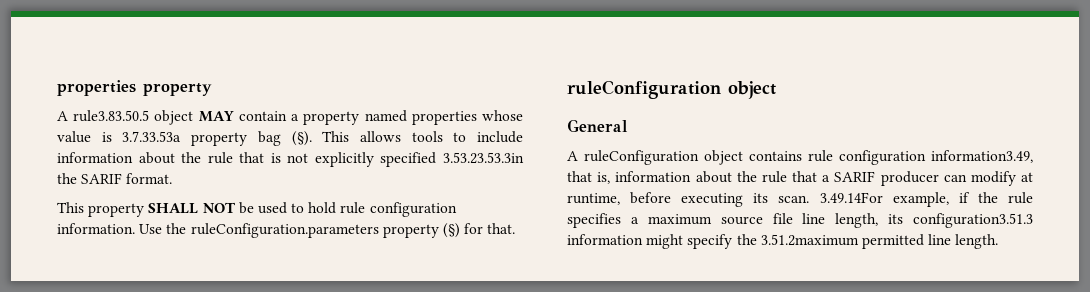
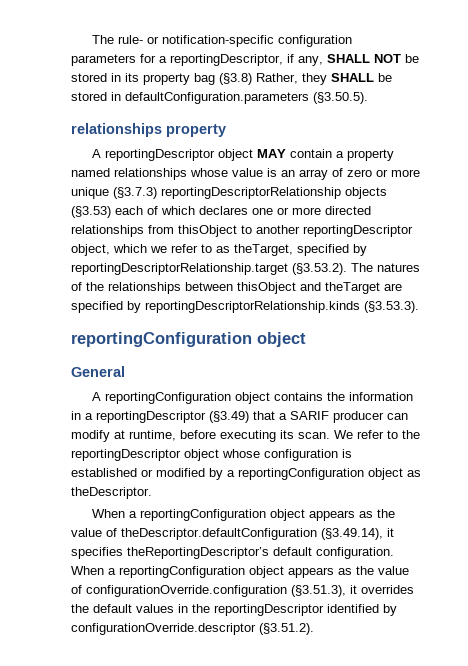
- properties property
+ The rule- or notification-specific configuration parameters for a reportingDescriptor, if any, SHALL NOT be stored in its property bag (§3.8) Rather, they SHALL be stored in defaultConfiguration.parameters (§3.50.5).
+ relationships property
- A rule3.83.50.5 object MAY contain a property named properties whose value is 3.7.33.53a property bag (§). This allows tools to include information about the rule that is not explicitly specified 3.53.23.53.3in the SARIF format.
- This property SHALL NOT be used to hold rule configuration information. Use the ruleConfiguration.parameters property (§) for that.
- ruleConfiguration object
+ A reportingDescriptor object MAY contain a property named relationships whose value is an array of zero or more unique (§3.7.3) reportingDescriptorRelationship objects (§3.53) each of which declares one or more directed relationships from thisObject to another reportingDescriptor object, which we refer to as theTarget, specified by reportingDescriptorRelationship.target (§3.53.2). The natures of the relationships between thisObject and theTarget are specified by reportingDescriptorRelationship.kinds (§3.53.3).
+ reportingConfiguration object
- A ruleConfiguration object contains rule configuration information3.49, that is, information about the rule that a SARIF producer can modify at runtime, before executing its scan.
+ A reportingConfiguration object contains the information in a reportingDescriptor (§3.49) that a SARIF producer can modify at runtime, before executing its scan.
- 3.49.14For example, if the rule specifies a maximum source file line length, its configuration3.51.3 information might specify the 3.51.2maximum permitted line length.
+ We refer to the reportingDescriptor object whose configuration is established or modified by a reportingConfiguration object as theDescriptor.
+ When a reportingConfiguration object appears as the value of theDescriptor.defaultConfiguration (§3.49.14), it specifies theReportingDescriptor’s default configuration. When a reportingConfiguration object appears as the value of configurationOverride.configuration (§3.51.3), it overrides the default values in the reportingDescriptor identified by configurationOverride.descriptor (§3.51.2).

